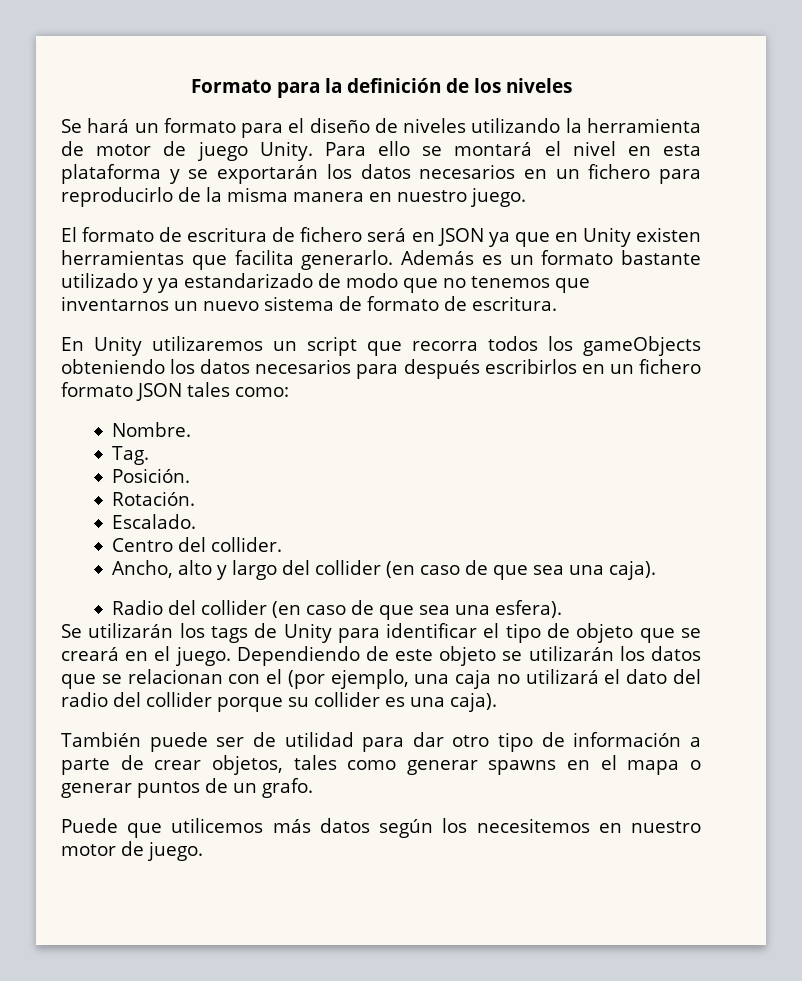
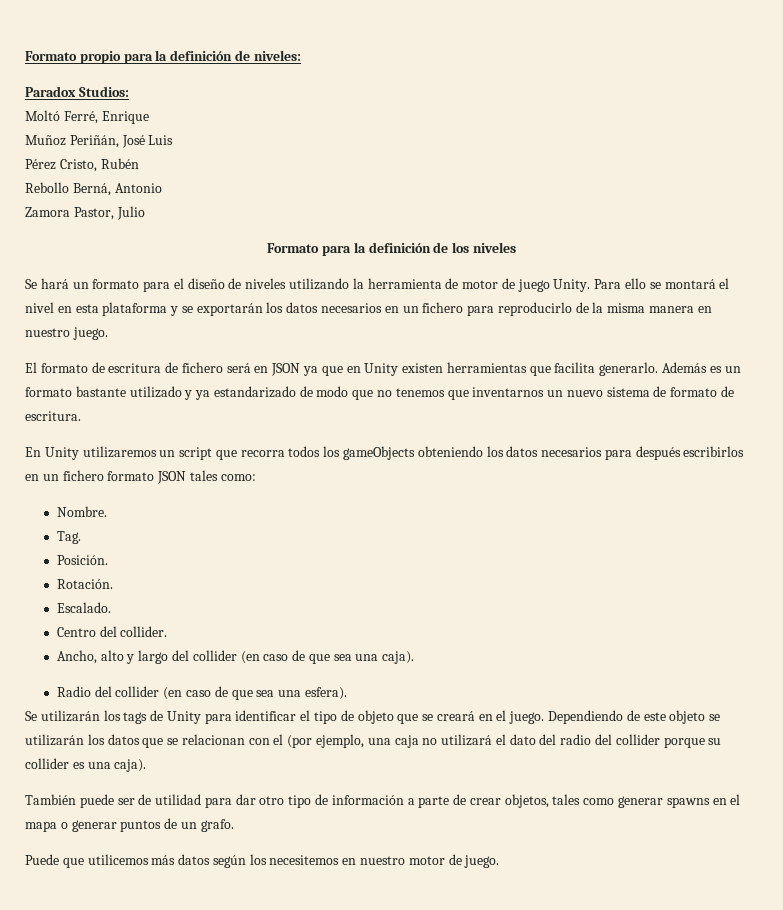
+ Formato propio para la definición de niveles:
+ Paradox Studios:
+ Moltó Ferré, Enrique
+ Muñoz Periñán, José Luis
+ Pérez Cristo, Rubén
+ Rebollo Berná, Antonio
+ Zamora Pastor, Julio

